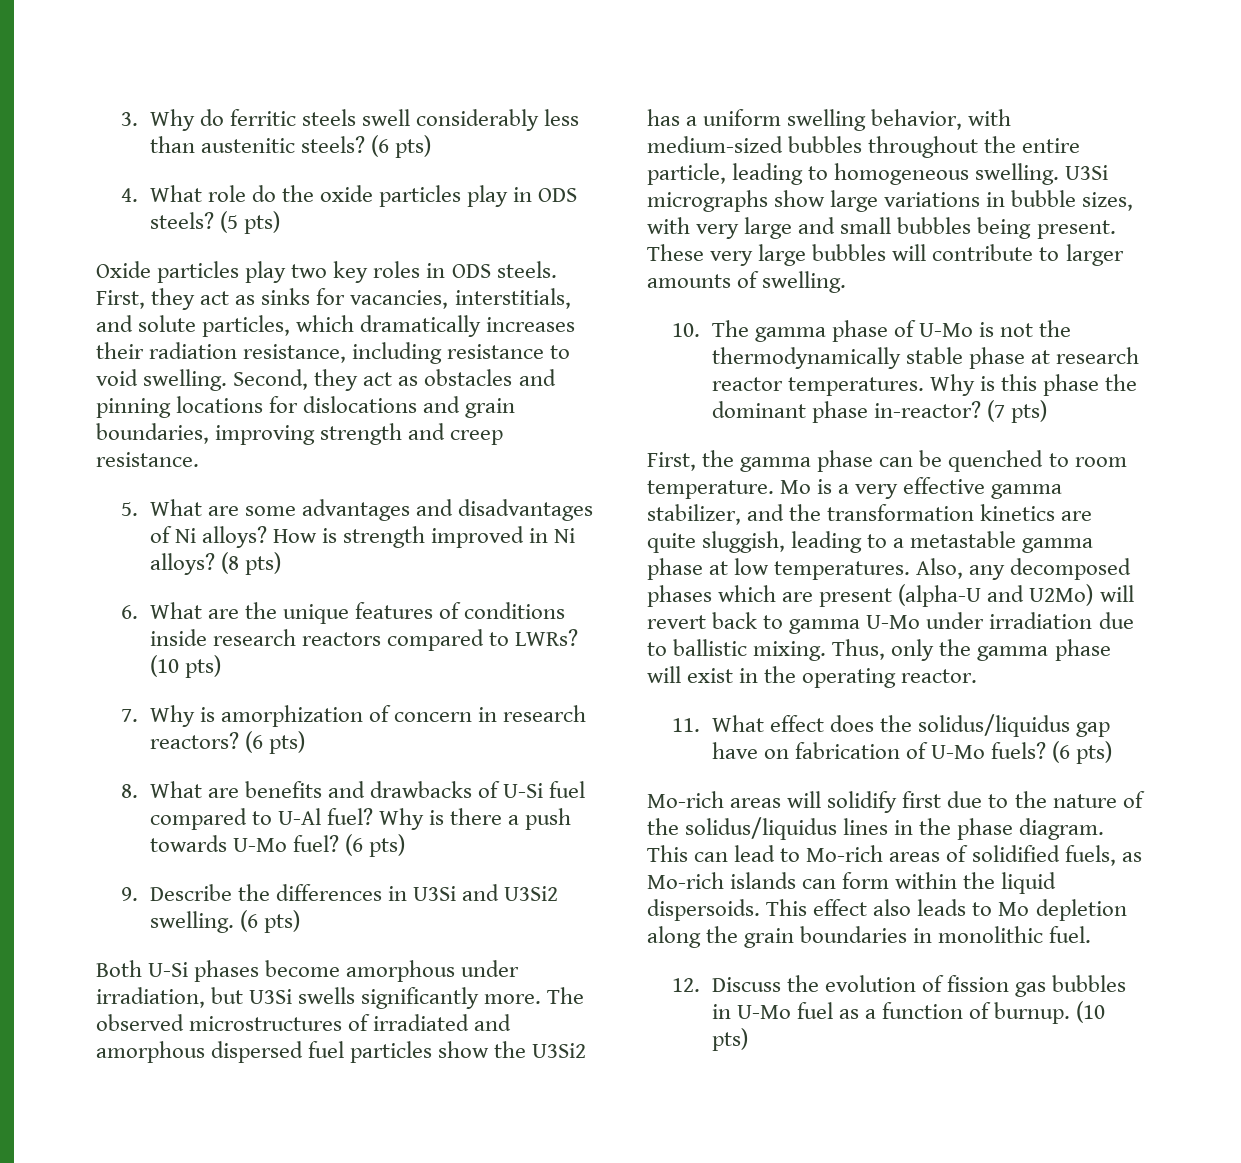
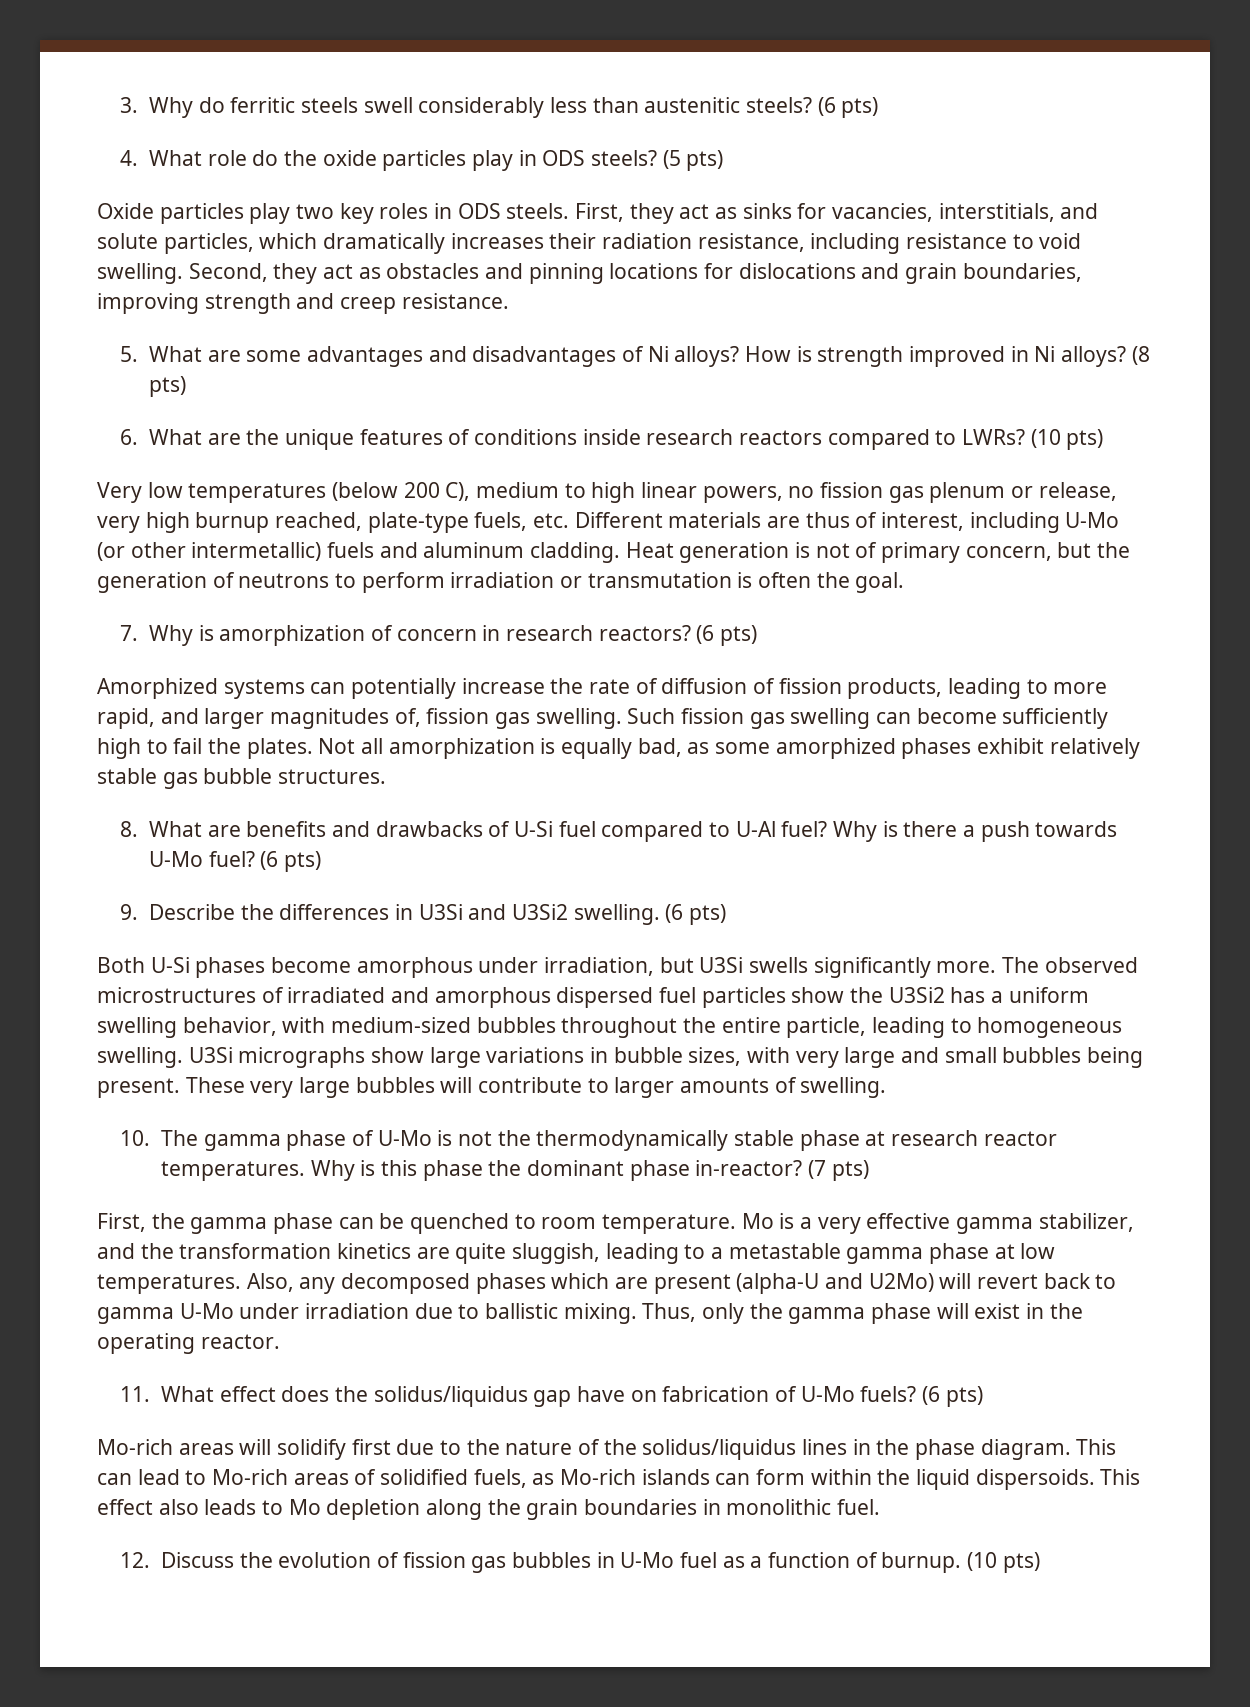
+ Very low temperatures (below 200 C), medium to high linear powers, no fission gas plenum or release, very high burnup reached, plate-type fuels, etc. Different materials are thus of interest, including U-Mo (or other intermetallic) fuels and aluminum cladding. Heat generation is not of primary concern, but the generation of neutrons to perform irradiation or transmutation is often the goal.
+ Amorphized systems can potentially increase the rate of diffusion of fission products, leading to more rapid, and larger magnitudes of, fission gas swelling. Such fission gas swelling can become sufficiently high to fail the plates. Not all amorphization is equally bad, as some amorphized phases exhibit relatively stable gas bubble structures.

